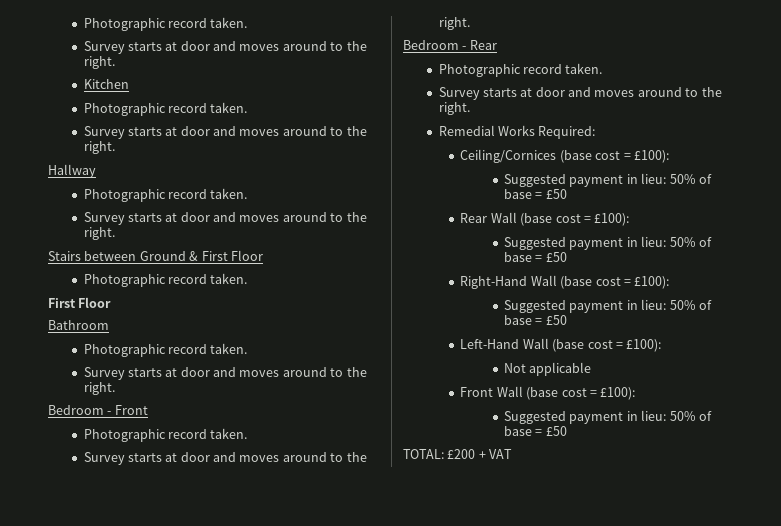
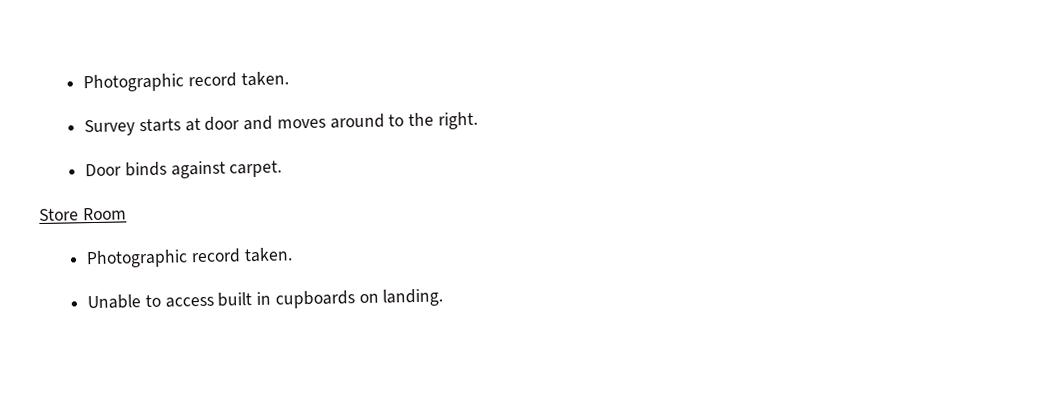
- Kitchen
+ Door binds against carpet.
+ Store Room
  Photographic record taken.
- Survey starts at door and moves around to the right.
- Hallway
- Photographic record taken.
- Survey starts at door and moves around to the right.
- Stairs between Ground & First Floor
- Photographic record taken.
- First Floor
- Bathroom
- Photographic record taken.
- Survey starts at door and moves around to the right.
- Bedroom - Front
- Photographic record taken.
- Survey starts at door and moves around to the right.
- Bedroom - Rear
- Photographic record taken.
- Survey starts at door and moves around to the right.
- Remedial Works Required:
- Ceiling/Cornices (base cost = £100):
- Suggested payment in lieu: 50% of base = £50
- Rear Wall (base cost = £100):
- Suggested payment in lieu: 50% of base = £50
- Right-Hand Wall (base cost = £100):
- Suggested payment in lieu: 50% of base = £50
- Left-Hand Wall (base cost = £100):
- Not applicable
- Front Wall (base cost = £100):
- Suggested payment in lieu: 50% of base = £50
- TOTAL: £200 + VAT
+ Unable to access built in cupboards on landing.

